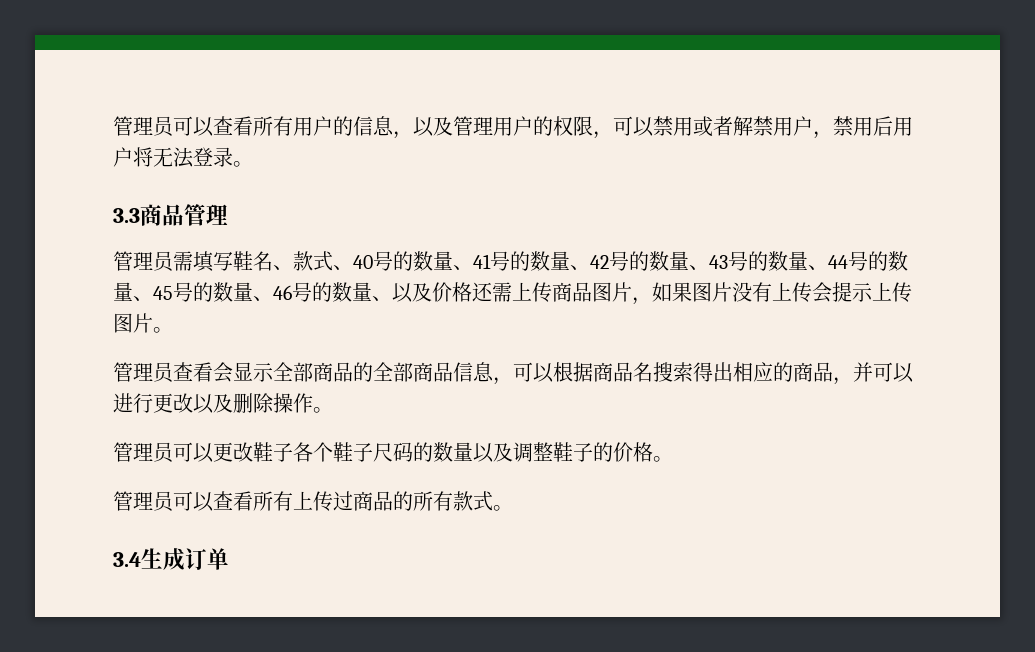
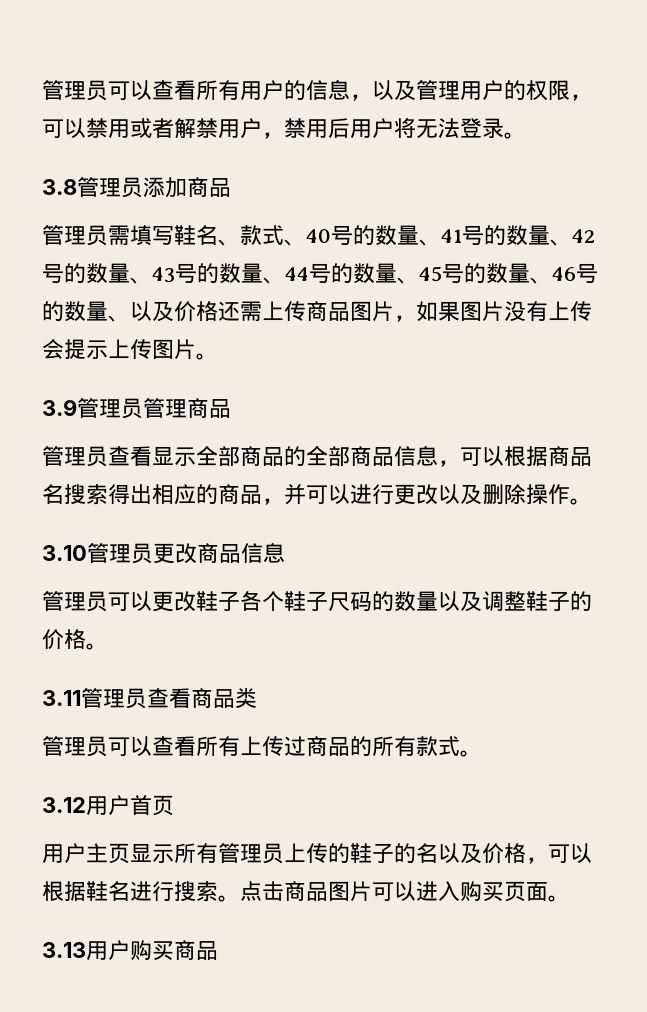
- 3.3商品管理
+ 3.8管理员添加商品
- 管理员查看会显示全部商品的全部商品信息，可以根据商品名搜索得出相应的商品，并可以进行更改以及删除操作。
+ 3.9管理员管理商品
+ 管理员查看显示全部商品的全部商品信息，可以根据商品名搜索得出相应的商品，并可以进行更改以及删除操作。
+ 3.10管理员更改商品信息
+ 3.11管理员查看商品类
- 3.4生成订单
+ 3.12用户首页
+ 用户主页显示所有管理员上传的鞋子的名以及价格，可以根据鞋名进行搜索。点击商品图片可以进入购买页面。
+ 3.13用户购买商品

